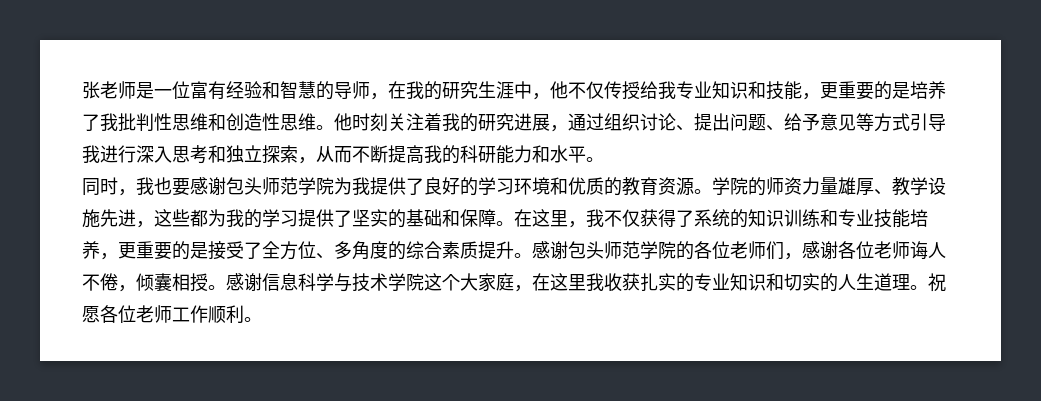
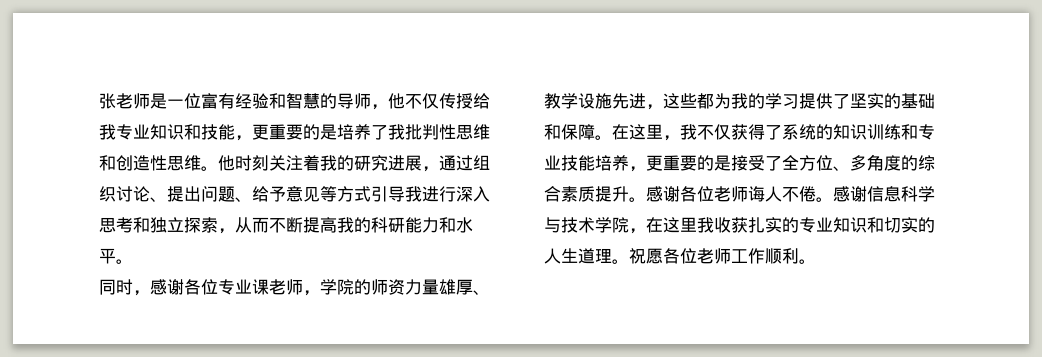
- 张老师是一位富有经验和智慧的导师，在我的研究生涯中，他不仅传授给我专业知识和技能，更重要的是培养了我批判性思维和创造性思维。
+ 张老师是一位富有经验和智慧的导师，他不仅传授给我专业知识和技能，更重要的是培养了我批判性思维和创造性思维。
- 同时，我也要感谢包头师范学院为我提供了良好的学习环境和优质的教育资源。学院的师资力量雄厚、教学设施先进，这些都为我的学习提供了坚实的基础和保障。
+ 同时，感谢各位专业课老师，学院的师资力量雄厚、教学设施先进，这些都为我的学习提供了坚实的基础和保障。
- 感谢包头师范学院的各位老师们，感谢各位老师诲人不倦，倾囊相授。
+ 感谢各位老师诲人不倦。
- 感谢信息科学与技术学院这个大家庭，在这里我收获扎实的专业知识和切实的人生道理。
+ 感谢信息科学与技术学院，在这里我收获扎实的专业知识和切实的人生道理。

